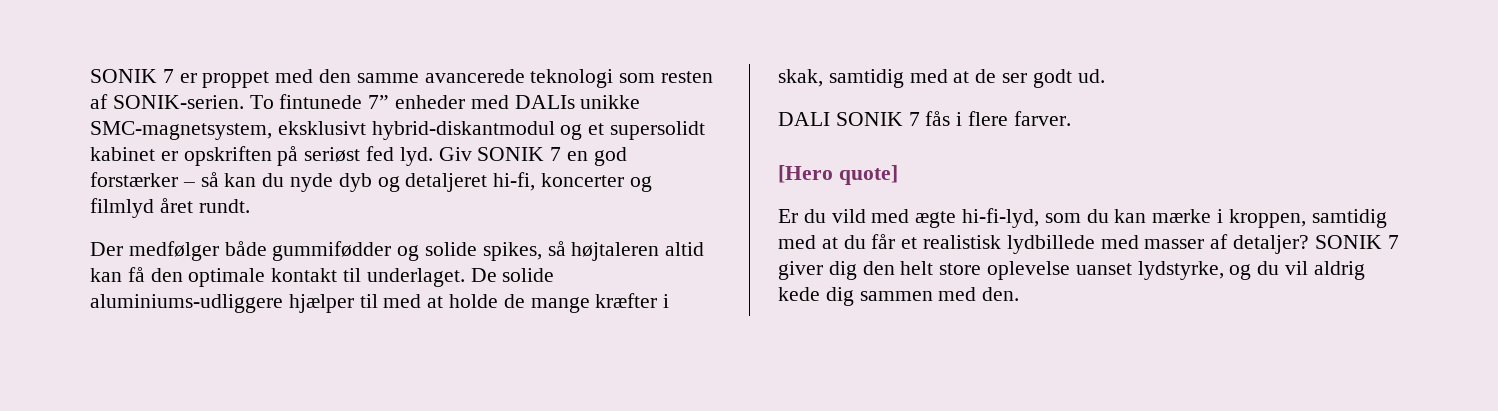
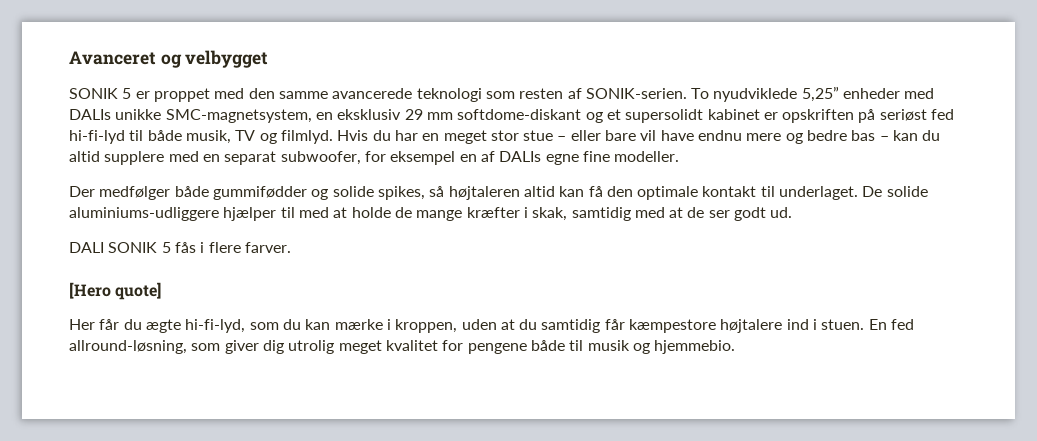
- SONIK 7 er proppet med den samme avancerede teknologi som resten af SONIK-serien.
+ Avanceret og velbygget
+ SONIK 5 er proppet med den samme avancerede teknologi som resten af SONIK-serien.
- To fintunede 7” enheder med DALIs unikke SMC-magnetsystem, eksklusivt hybrid-diskantmodul og et supersolidt kabinet er opskriften på seriøst fed lyd. Giv SONIK 7 en god forstærker – så kan du nyde dyb og detaljeret hi-fi, koncerter og filmlyd året rundt.
+ To nyudviklede 5,25” enheder med DALIs unikke SMC-magnetsystem, en eksklusiv 29 mm softdome-diskant og et supersolidt kabinet er opskriften på seriøst fed hi-fi-lyd til både musik, TV og filmlyd. Hvis du har en meget stor stue – eller bare vil have endnu mere og bedre bas – kan du altid supplere med en separat subwoofer, for eksempel en af DALIs egne fine modeller.
- DALI SONIK 7 fås i flere farver.
+ DALI SONIK 5 fås i flere farver.
- Er du vild med ægte hi-fi-lyd, som du kan mærke i kroppen, samtidig med at du får et realistisk lydbillede med masser af detaljer? SONIK 7 giver dig den helt store oplevelse uanset lydstyrke, og du vil aldrig kede dig sammen med den.
+ Her får du ægte hi-fi-lyd, som du kan mærke i kroppen, uden at du samtidig får kæmpestore højtalere ind i stuen. En fed allround-løsning, som giver dig utrolig meget kvalitet for pengene både til musik og hjemmebio.

